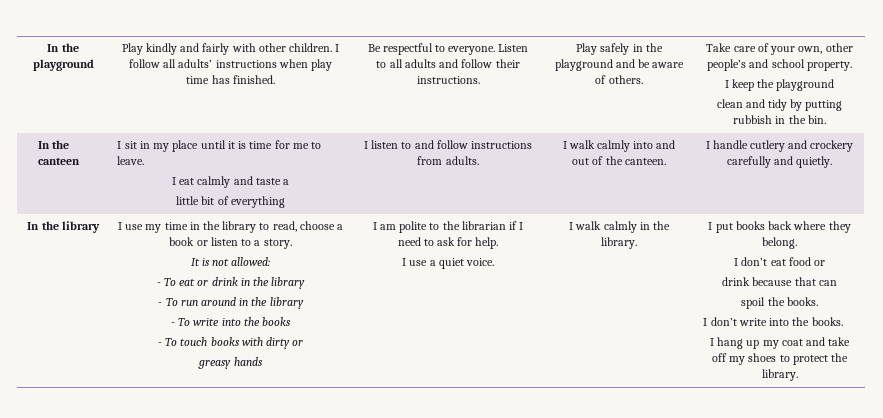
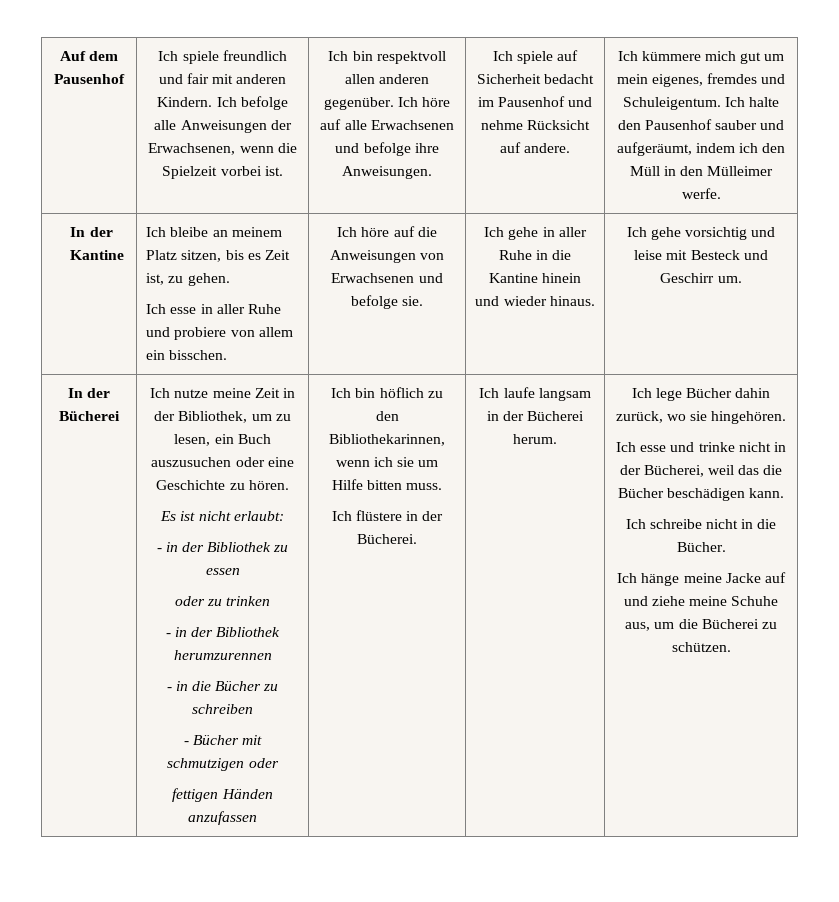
- In the playground | Play kindly and fairly with other children. I follow all adults’ instructions when play time has finished. | Be respectful to everyone. Listen to all adults and follow their instructions. | Play safely in the playground and be aware of others. | Take care of your own, other people’s and school property.
- I keep the playground
- clean and tidy by putting rubbish in the bin.
- In the canteen | I sit in my place until it is time for me to leave.
- I eat calmly and taste a
- little bit of everything | I listen to and follow instructions from adults. | I walk calmly into and out of the canteen. | I handle cutlery and crockery carefully and quietly.
- In the library | I use my time in the library to read, choose a book or listen to a story.
- It is not allowed:
- - To eat or drink in the library
- - To run around in the library
- - To write into the books
- - To touch books with dirty or
- greasy hands | I am polite to the librarian if I need to ask for help.
- I use a quiet voice. | I walk calmly in the library. | I put books back where they belong.
- I don’t eat food or
- drink because that can
- spoil the books.
- I don’t write into the books.
- I hang up my coat and take off my shoes to protect the library.
+ Auf dem Pausenhof | Ich spiele freundlich und fair mit anderen Kindern. Ich befolge alle Anweisungen der Erwachsenen, wenn die Spielzeit vorbei ist. | Ich bin respektvoll allen anderen gegenüber. Ich höre auf alle Erwachsenen und befolge ihre Anweisungen. | Ich spiele auf Sicherheit bedacht im Pausenhof und nehme Rücksicht auf andere. | Ich kümmere mich gut um mein eigenes, fremdes und Schuleigentum. Ich halte den Pausenhof sauber und aufgeräumt, indem ich den Müll in den Mülleimer werfe.
+ In der Kantine | Ich bleibe an meinem Platz sitzen, bis es Zeit ist, zu gehen.
+ Ich esse in aller Ruhe und probiere von allem ein bisschen. | Ich höre auf die Anweisungen von Erwachsenen und befolge sie. | Ich gehe in aller Ruhe in die Kantine hinein und wieder hinaus. | Ich gehe vorsichtig und leise mit Besteck und Geschirr um.
+ In der Bücherei | Ich nutze meine Zeit in der Bibliothek, um zu lesen, ein Buch auszusuchen oder eine Geschichte zu hören.
+ Es ist nicht erlaubt:
+ - in der Bibliothek zu essen
+ oder zu trinken
+ - in der Bibliothek herumzurennen
+ - in die Bücher zu schreiben
+ - Bücher mit schmutzigen oder
+ fettigen Händen anzufassen | Ich bin höflich zu den Bibliothekarinnen, wenn ich sie um Hilfe bitten muss.
+ Ich flüstere in der Bücherei. | Ich laufe langsam in der Bücherei herum. | Ich lege Bücher dahin zurück, wo sie hingehören.
+ Ich esse und trinke nicht in der Bücherei, weil das die Bücher beschädigen kann.
+ Ich schreibe nicht in die Bücher.
+ Ich hänge meine Jacke auf und ziehe meine Schuhe aus, um die Bücherei zu schützen.

